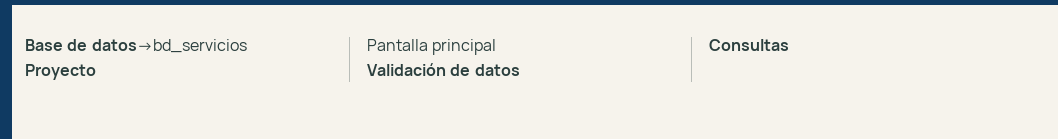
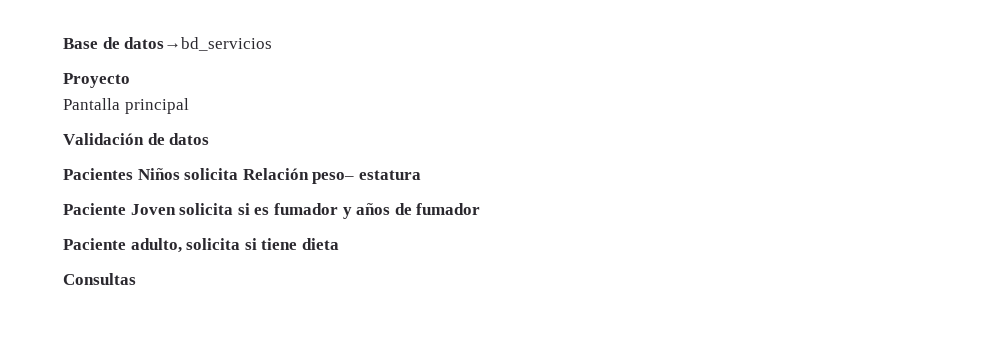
+ Pacientes Niños solicita Relación peso– estatura
+ Paciente Joven solicita si es fumador y años de fumador
+ Paciente adulto, solicita si tiene dieta

